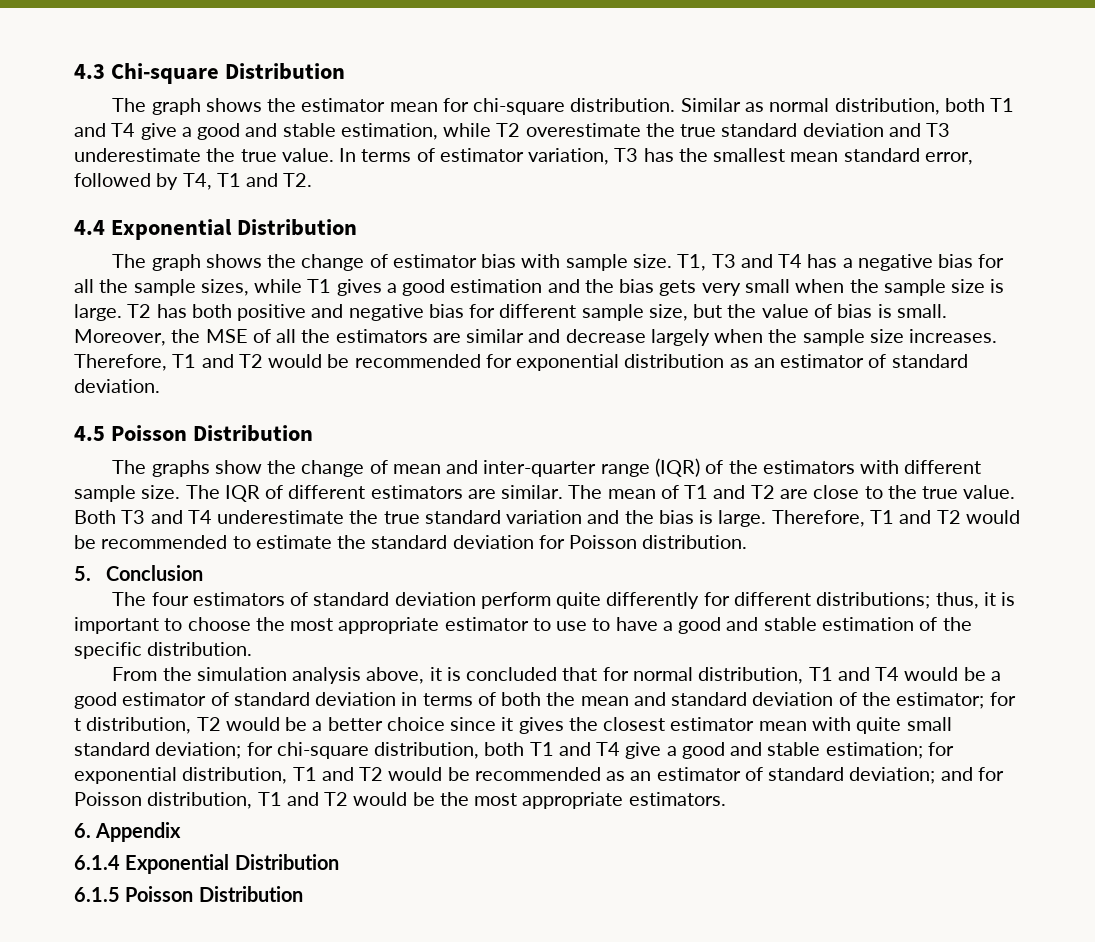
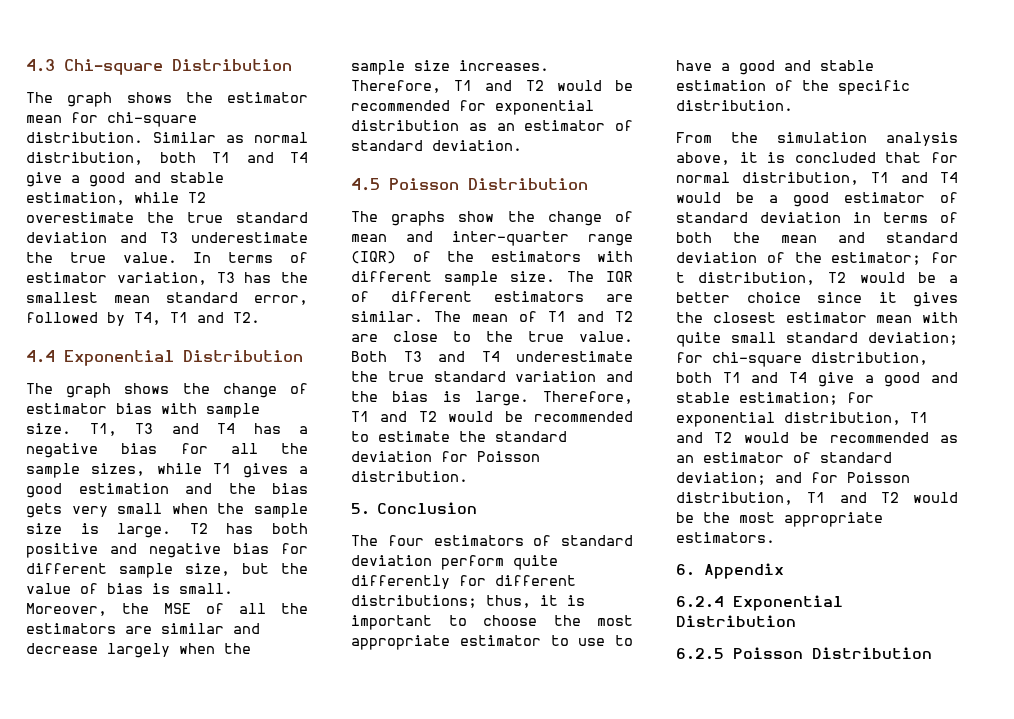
- 6.1.4 Exponential Distribution
- 6.1.5 Poisson Distribution
+ 6.2.4 Exponential Distribution
+ 6.2.5 Poisson Distribution

